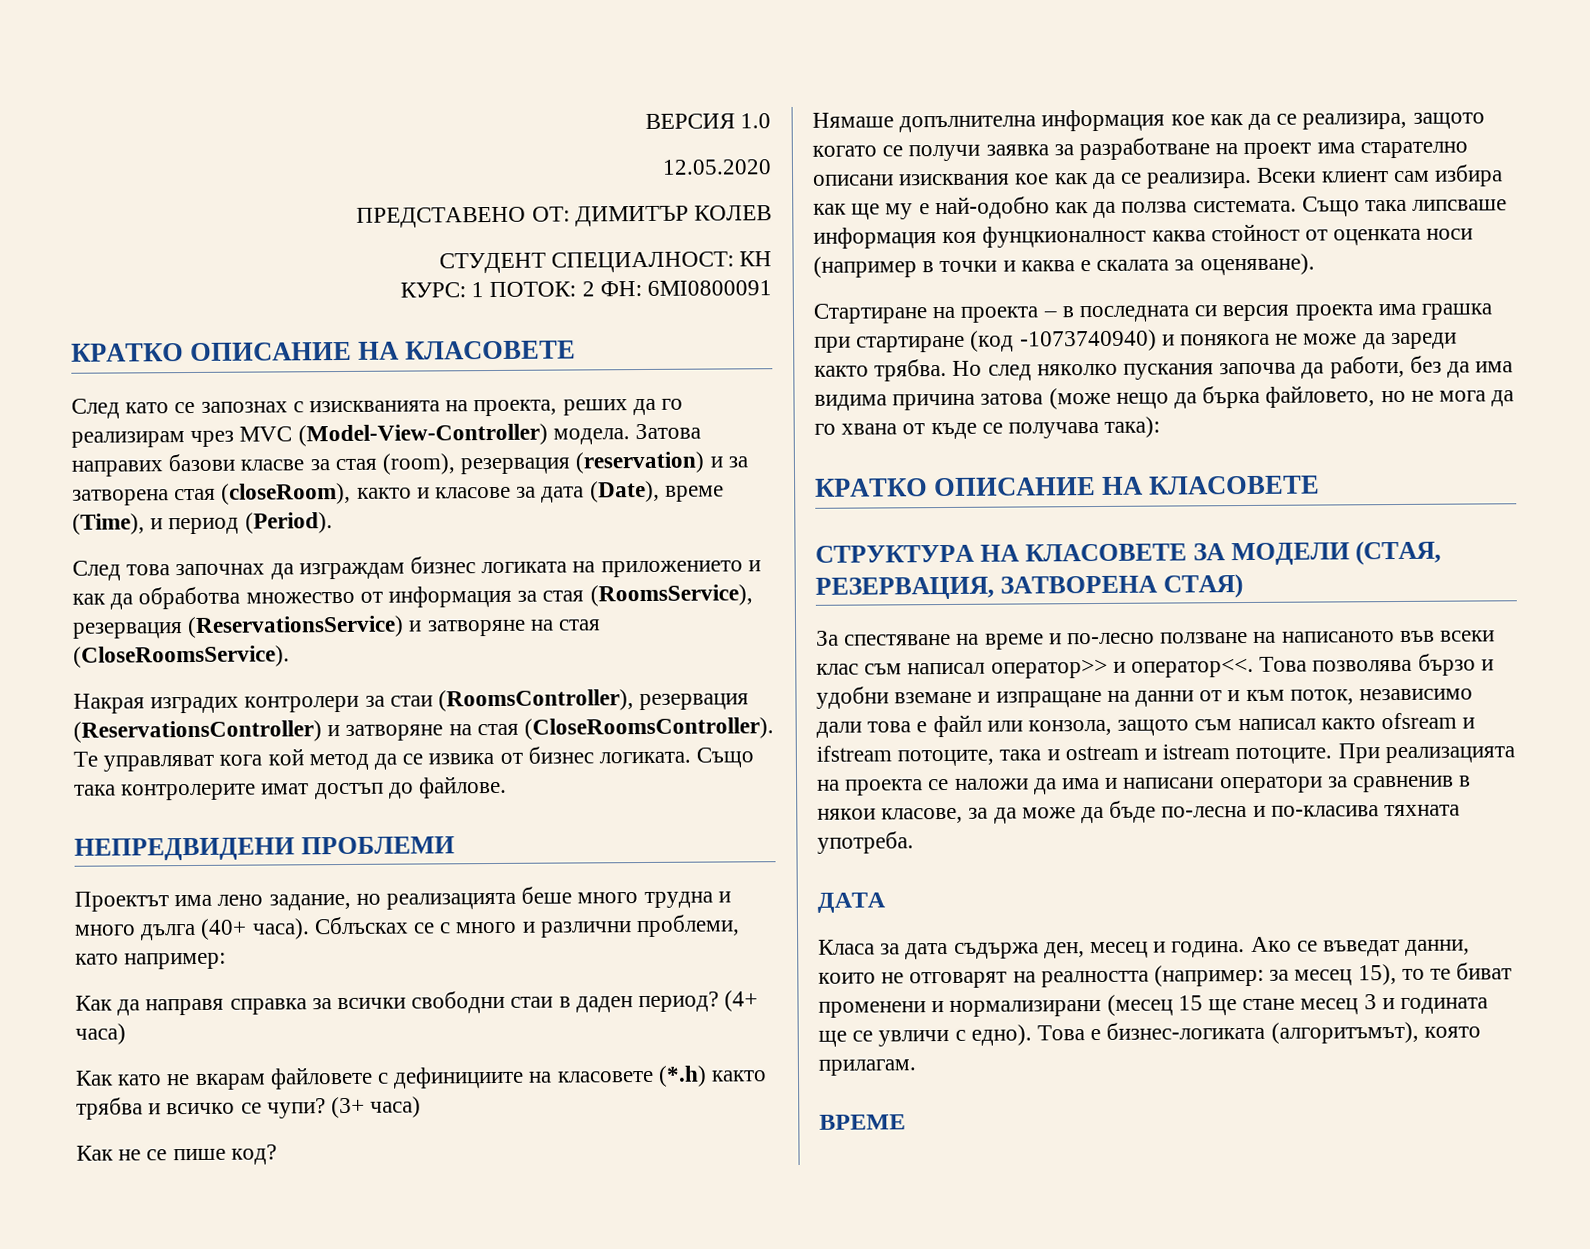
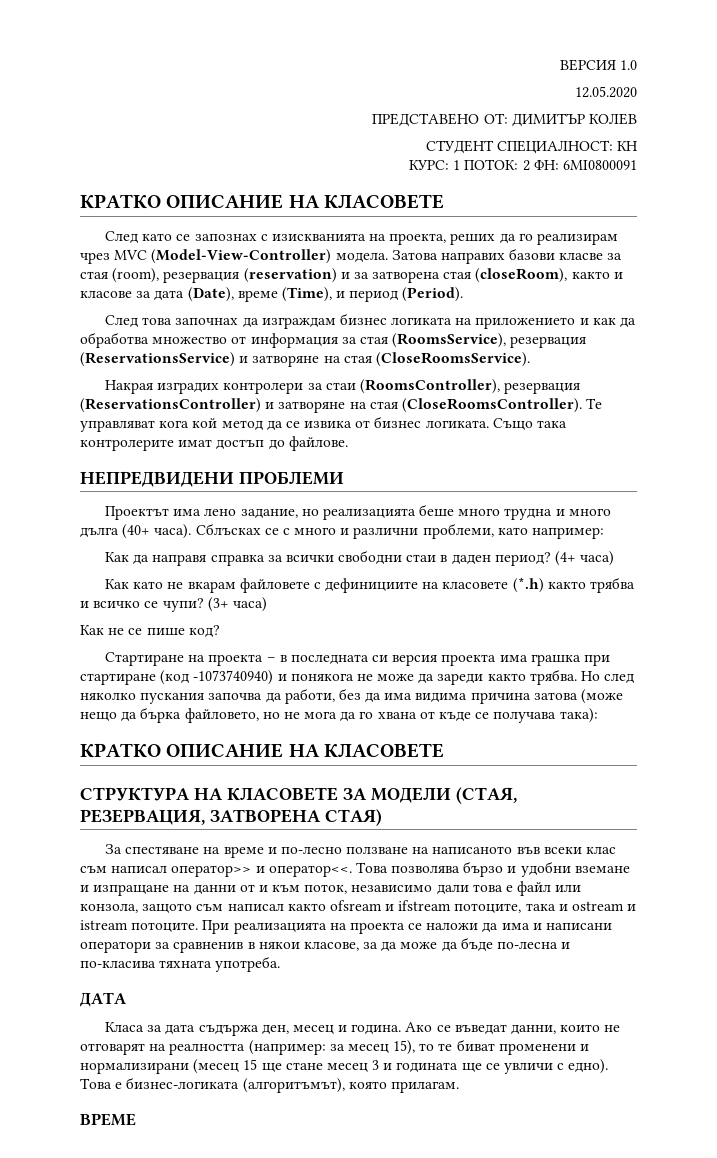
- Нямаше допълнителна информация кое как да се реализира, защото когато се получи заявка за разработване на проект има старателно описани изисквания кое как да се реализира. Всеки клиент сам избира как ще му е най-одобно как да ползва системата. Също така липсваше информация коя фунцкионалност каква стойност от оценката носи (например в точки и каква е скалата за оценяване).

